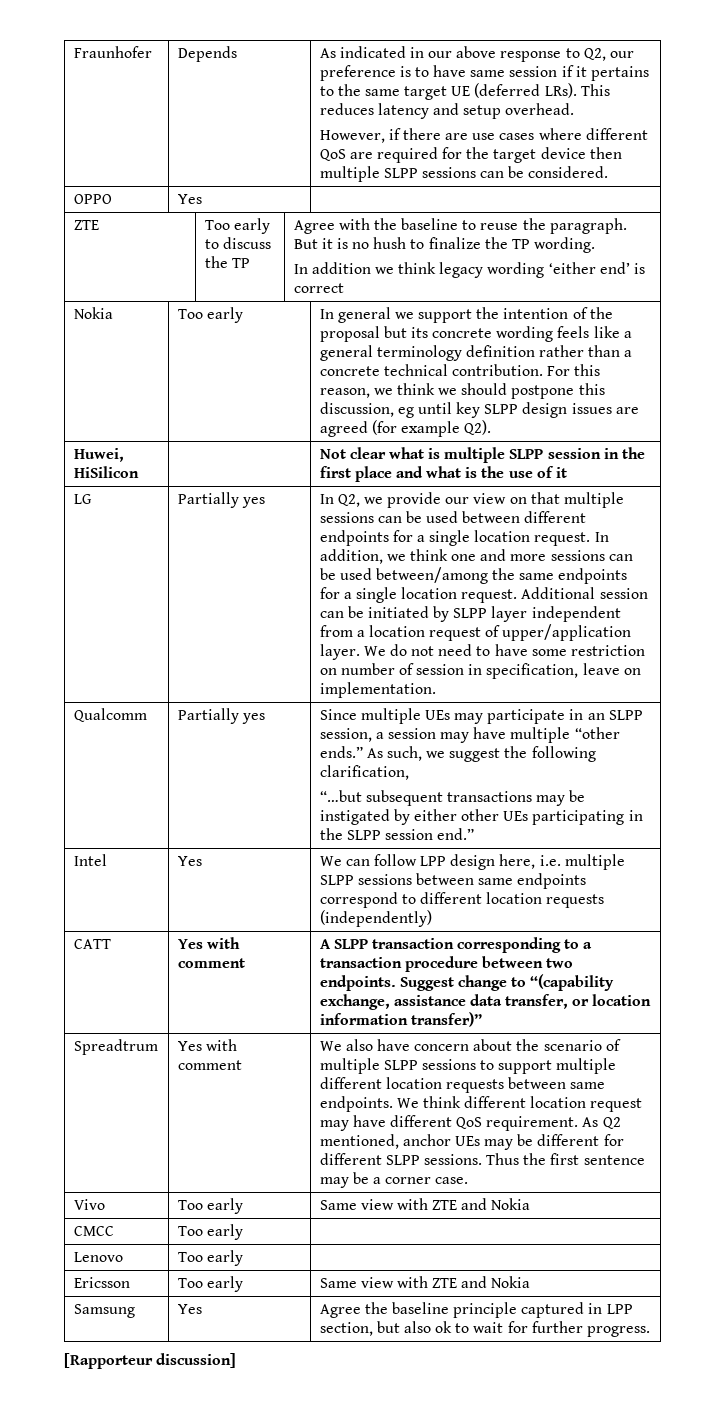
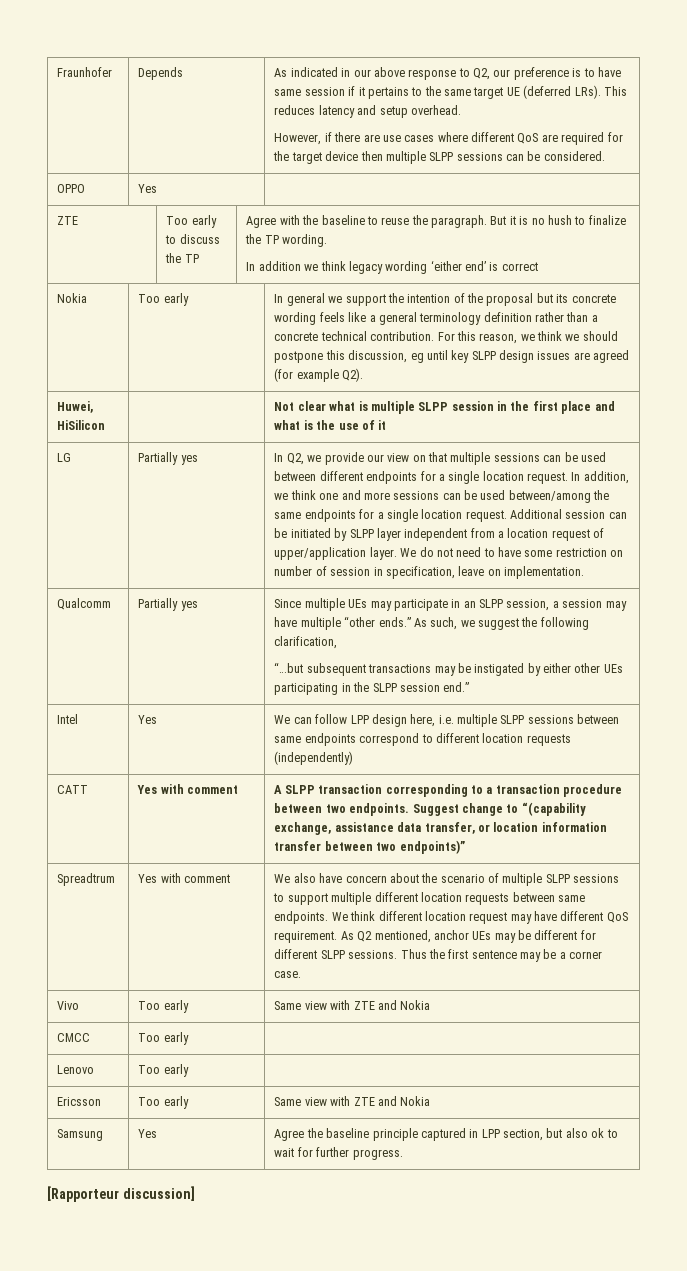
- CATT | Yes with comment | A SLPP transaction corresponding to a transaction procedure between two endpoints. Suggest change to “(capability exchange, assistance data transfer, or location information transfer)”
+ CATT | Yes with comment | A SLPP transaction corresponding to a transaction procedure between two endpoints. Suggest change to “(capability exchange, assistance data transfer, or location information transfer between two endpoints)”

